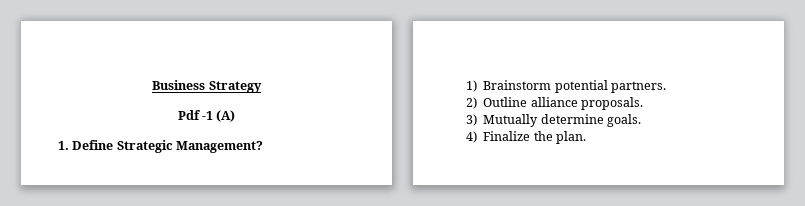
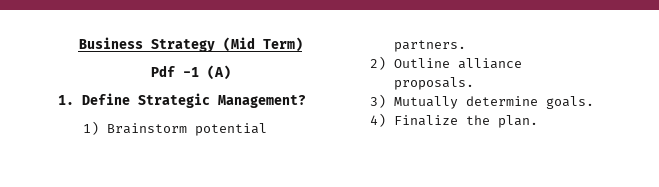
- Business Strategy
+ Business Strategy (Mid Term)

